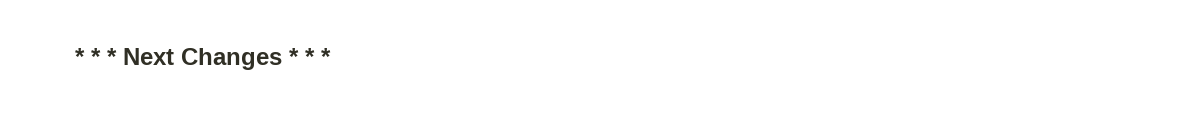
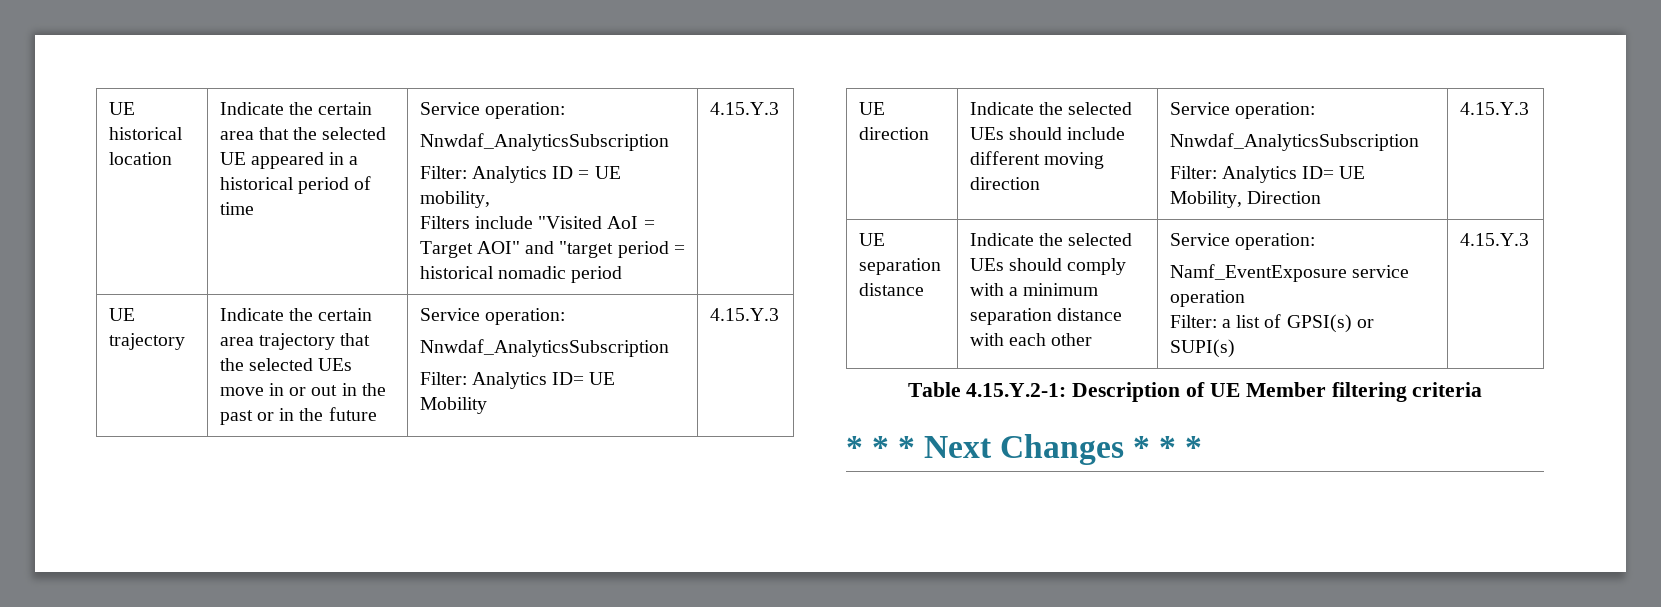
+ UE historical location | Indicate the certain area that the selected UE appeared in a historical period of time | Service operation:
+ Nnwdaf_AnalyticsSubscription
+ Filter: Analytics ID = UE mobility,
+ Filters include "Visited AoI = Target AOI" and "target period = historical nomadic period | 4.15.Y.3
+ UE trajectory | Indicate the certain area trajectory that the selected UEs move in or out in the past or in the future | Service operation:
+ Nnwdaf_AnalyticsSubscription
+ Filter: Analytics ID= UE Mobility | 4.15.Y.3
+ UE direction | Indicate the selected UEs should include different moving direction | Service operation:
+ Nnwdaf_AnalyticsSubscription
+ Filter: Analytics ID= UE Mobility, Direction | 4.15.Y.3
+ UE separation distance | Indicate the selected UEs should comply with a minimum separation distance with each other | Service operation:
+ Namf_EventExposure service operation
+ Filter: a list of GPSI(s) or SUPI(s) | 4.15.Y.3
+ Table 4.15.Y.2-1: Description of UE Member filtering criteria

